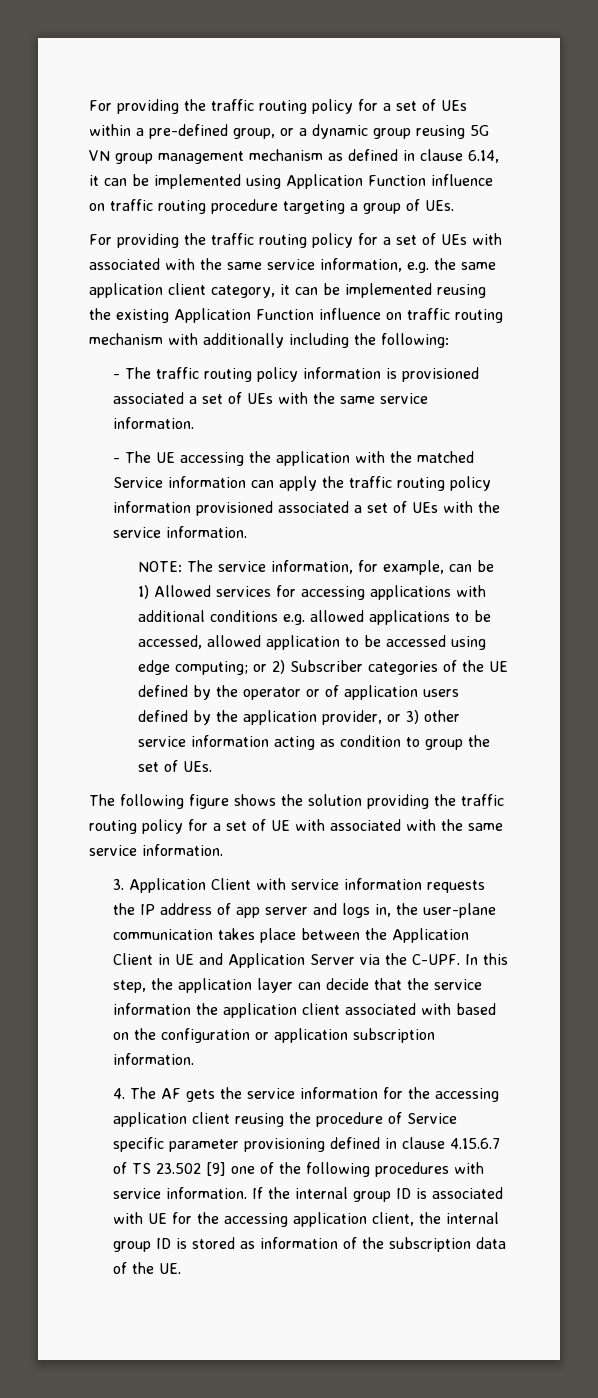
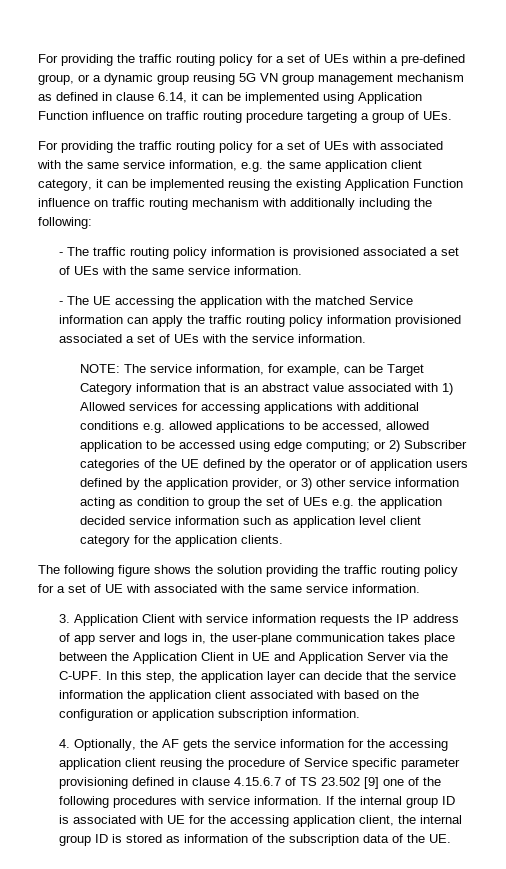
- The service information, for example, can be 1) Allowed services for accessing applications with additional conditions e.g. allowed applications to be accessed, allowed application to be accessed using edge computing;
+ The service information, for example, can be Target Category information that is an abstract value associated with 1) Allowed services for accessing applications with additional conditions e.g. allowed applications to be accessed, allowed application to be accessed using edge computing;
- or 2) Subscriber categories of the UE defined by the operator or of application users defined by the application provider, or 3) other service information acting as condition to group the set of UEs.
+ or 2) Subscriber categories of the UE defined by the operator or of application users defined by the application provider, or 3) other service information acting as condition to group the set of UEs e.g. the application decided service information such as application level client category for the application clients.
- 4. The AF gets the service information for the accessing application client reusing the procedure of Service specific parameter provisioning defined in clause 4.15.6.7 of TS 23.502 [9] one of the following procedures with service information.
+ 4. Optionally, the AF gets the service information for the accessing application client reusing the procedure of Service specific parameter provisioning defined in clause 4.15.6.7 of TS 23.502 [9] one of the following procedures with service information.

